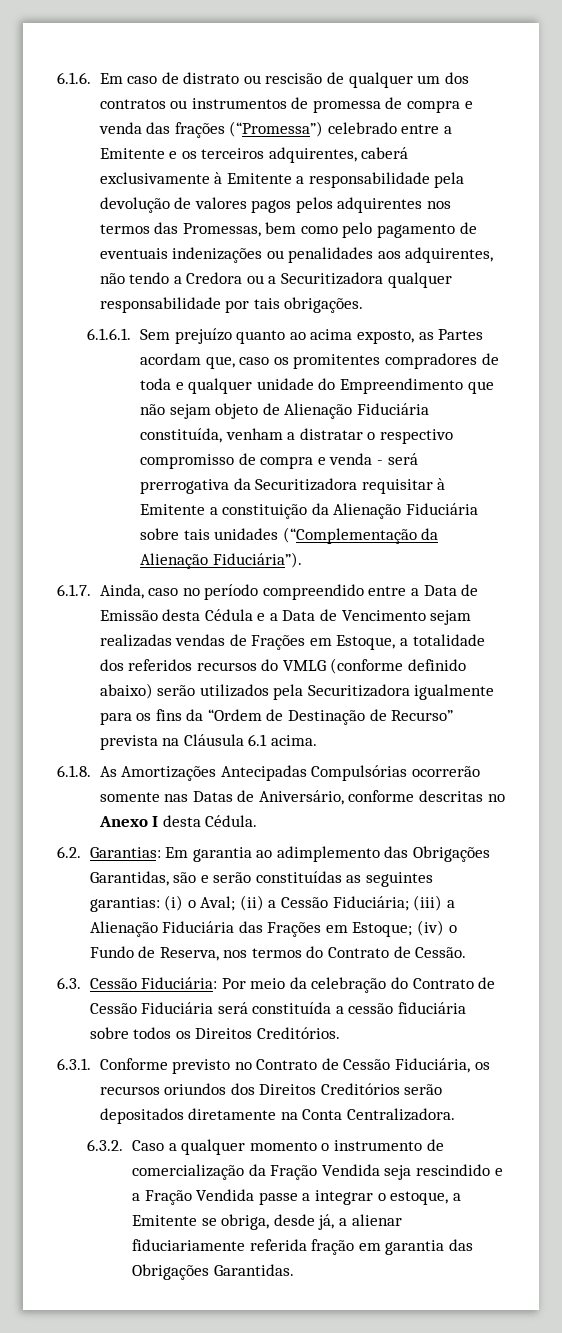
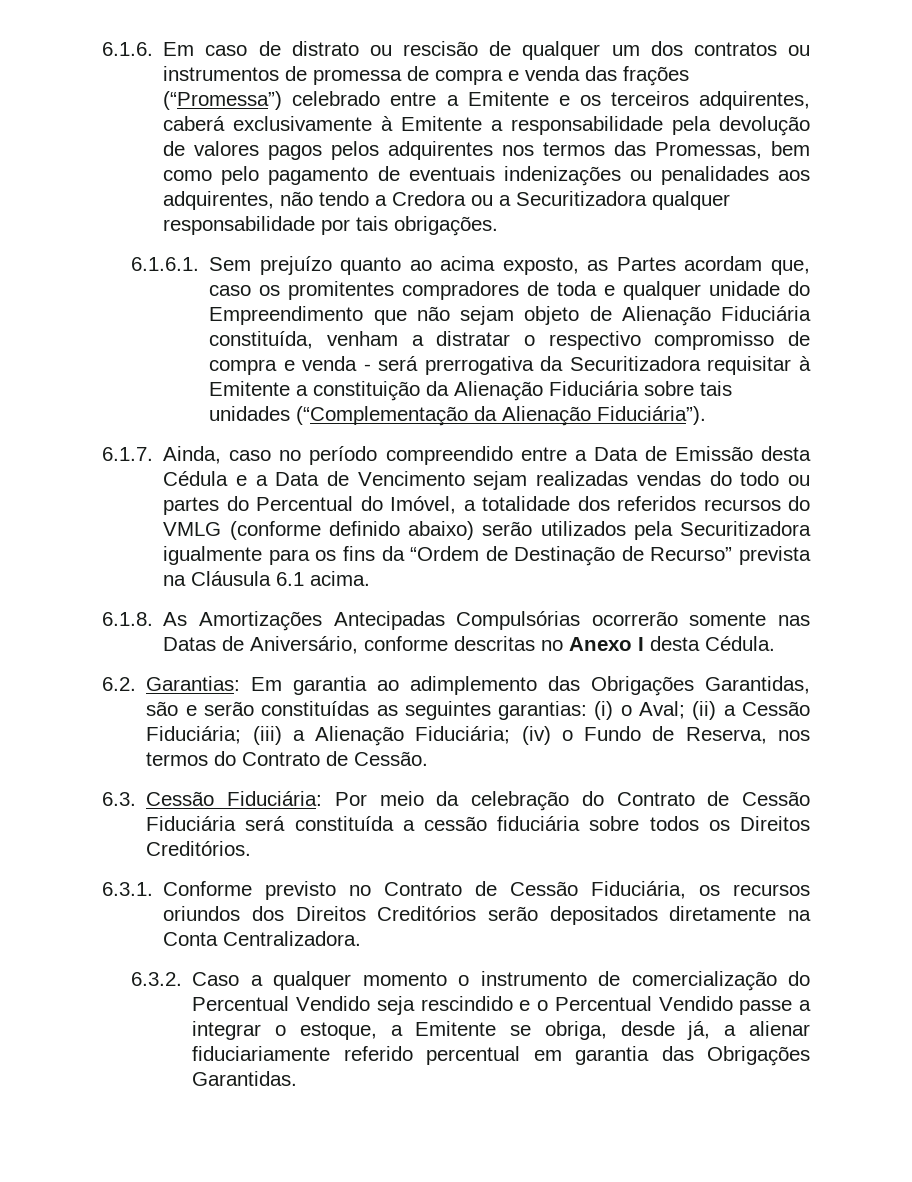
- 6.1.7. Ainda, caso no período compreendido entre a Data de Emissão desta Cédula e a Data de Vencimento sejam realizadas vendas de Frações em Estoque, a totalidade dos referidos recursos do VMLG (conforme definido abaixo) serão utilizados pela Securitizadora igualmente para os fins da “Ordem de Destinação de Recurso” prevista na Cláusula 6.1 acima.
+ 6.1.7. Ainda, caso no período compreendido entre a Data de Emissão desta Cédula e a Data de Vencimento sejam realizadas vendas do todo ou partes do Percentual do Imóvel, a totalidade dos referidos recursos do VMLG (conforme definido abaixo) serão utilizados pela Securitizadora igualmente para os fins da “Ordem de Destinação de Recurso” prevista na Cláusula 6.1 acima.
- 6.2. Garantias: Em garantia ao adimplemento das Obrigações Garantidas, são e serão constituídas as seguintes garantias: (i) o Aval; (ii) a Cessão Fiduciária; (iii) a Alienação Fiduciária das Frações em Estoque; (iv) o Fundo de Reserva, nos termos do Contrato de Cessão.
+ 6.2. Garantias: Em garantia ao adimplemento das Obrigações Garantidas, são e serão constituídas as seguintes garantias: (i) o Aval; (ii) a Cessão Fiduciária; (iii) a Alienação Fiduciária; (iv) o Fundo de Reserva, nos termos do Contrato de Cessão.
- 6.3.2. Caso a qualquer momento o instrumento de comercialização da Fração Vendida seja rescindido e a Fração Vendida passe a integrar o estoque, a Emitente se obriga, desde já, a alienar fiduciariamente referida fração em garantia das Obrigações Garantidas.
+ 6.3.2. Caso a qualquer momento o instrumento de comercialização do Percentual Vendido seja rescindido e o Percentual Vendido passe a integrar o estoque, a Emitente se obriga, desde já, a alienar fiduciariamente referido percentual em garantia das Obrigações Garantidas.

